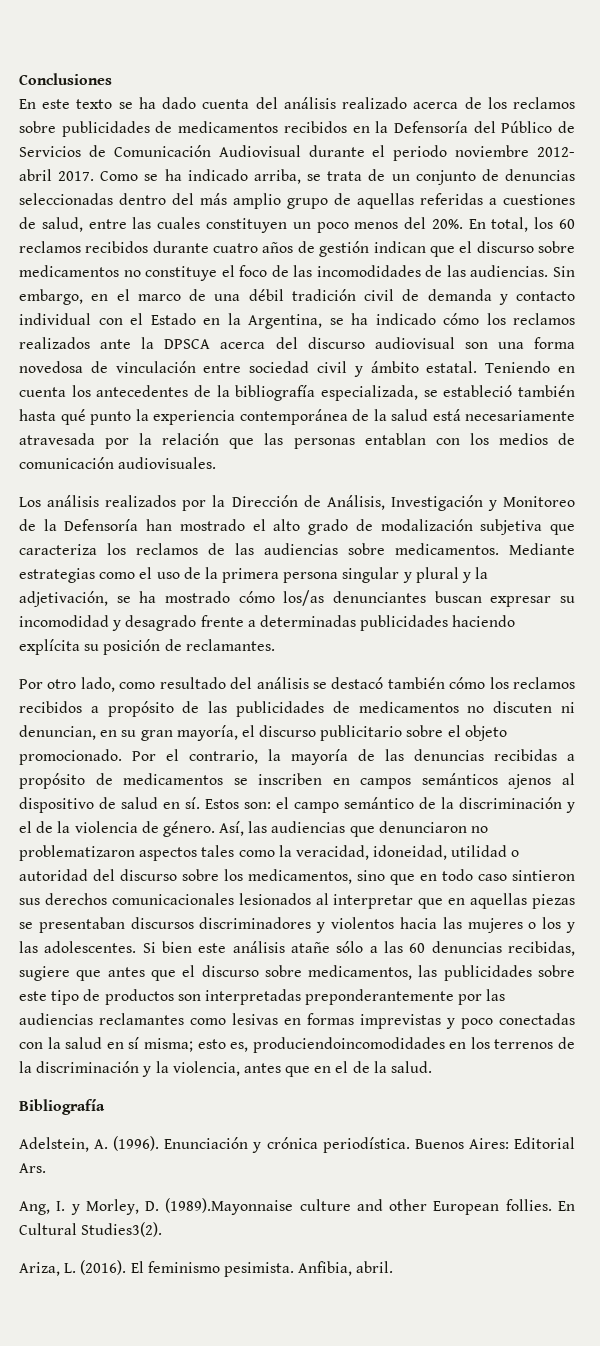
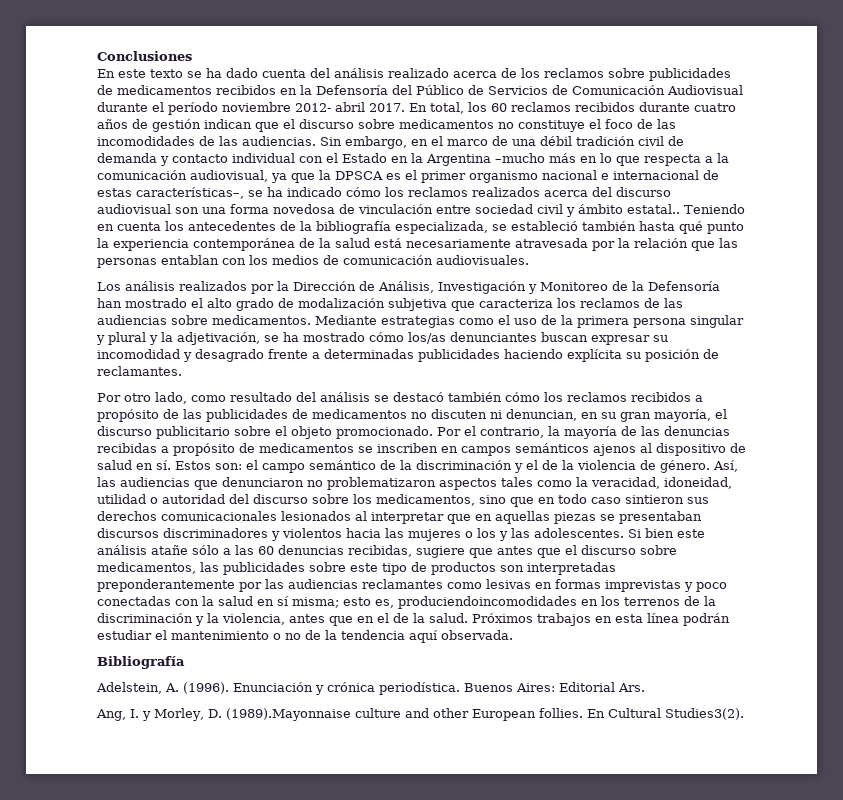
- En este texto se ha dado cuenta del análisis realizado acerca de los reclamos sobre publicidades de medicamentos recibidos en la Defensoría del Público de Servicios de Comunicación Audiovisual durante el periodo noviembre 2012- abril 2017.
+ En este texto se ha dado cuenta del análisis realizado acerca de los reclamos sobre publicidades de medicamentos recibidos en la Defensoría del Público de Servicios de Comunicación Audiovisual durante el período noviembre 2012- abril 2017.
- Como se ha indicado arriba, se trata de un conjunto de denuncias seleccionadas dentro del más amplio grupo de aquellas referidas a cuestiones de salud, entre las cuales constituyen un poco menos del 20%.
- Sin embargo, en el marco de una débil tradición civil de demanda y contacto individual con el Estado en la Argentina, se ha indicado cómo los reclamos realizados ante la DPSCA acerca del discurso audiovisual son una forma novedosa de vinculación entre sociedad civil y ámbito estatal.
+ Sin embargo, en el marco de una débil tradición civil de demanda y contacto individual con el Estado en la Argentina –mucho más en lo que respecta a la comunicación audiovisual, ya que la DPSCA es el primer organismo nacional e internacional de estas características–, se ha indicado cómo los reclamos realizados acerca del discurso audiovisual son una forma novedosa de vinculación entre sociedad civil y ámbito estatal..
+ Próximos trabajos en esta línea podrán estudiar el mantenimiento o no de la tendencia aquí observada.
- Ariza, L. (2016). El feminismo pesimista. Anfibia, abril.

